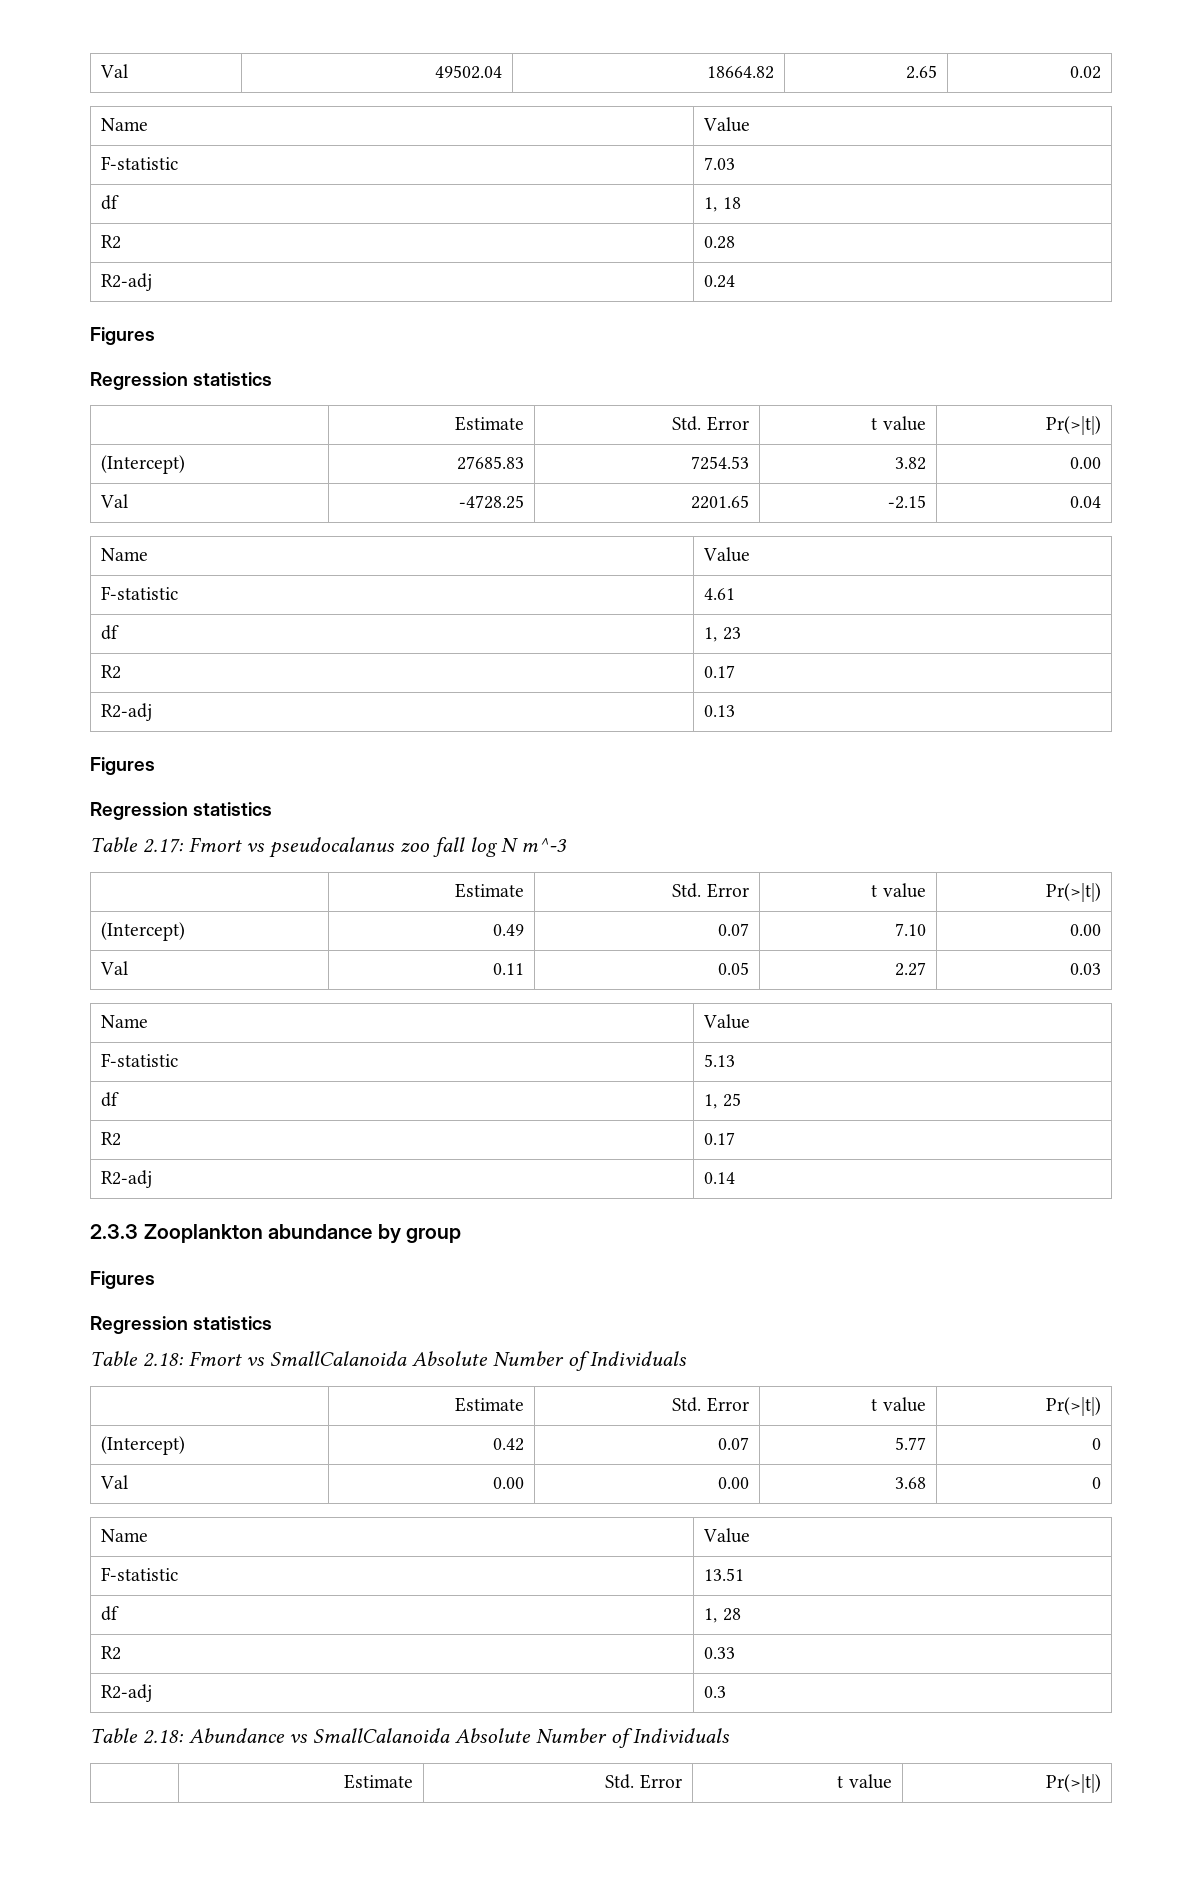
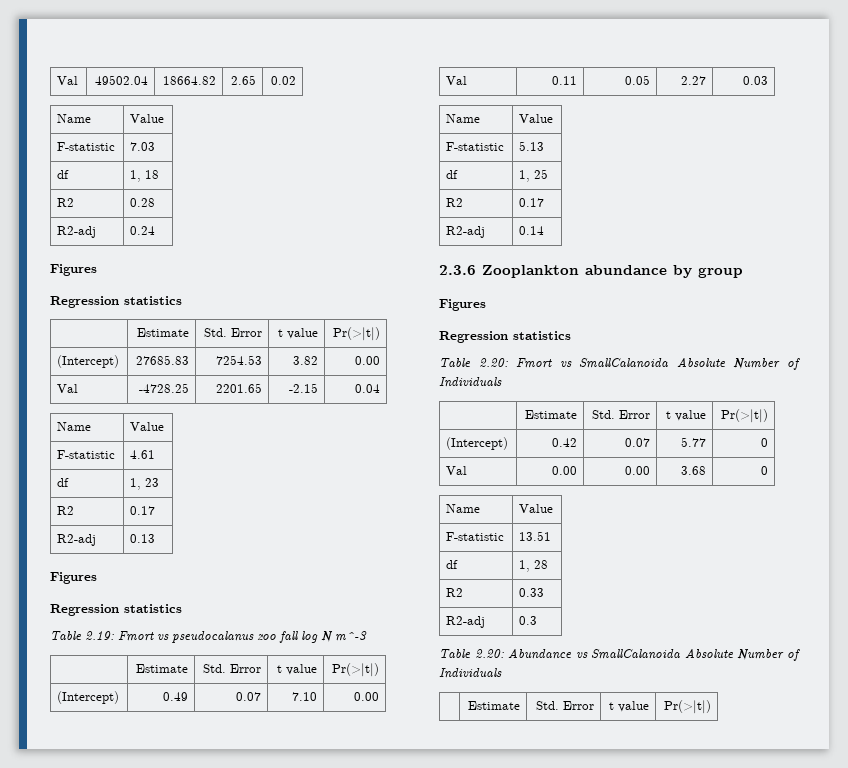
- Table 2.17: Fmort vs pseudocalanus zoo fall log N m^-3
+ Table 2.19: Fmort vs pseudocalanus zoo fall log N m^-3
- 2.3.3 Zooplankton abundance by group
+ 2.3.6 Zooplankton abundance by group
- Table 2.18: Fmort vs SmallCalanoida Absolute Number of Individuals
+ Table 2.20: Fmort vs SmallCalanoida Absolute Number of Individuals
- Table 2.18: Abundance vs SmallCalanoida Absolute Number of Individuals
+ Table 2.20: Abundance vs SmallCalanoida Absolute Number of Individuals

